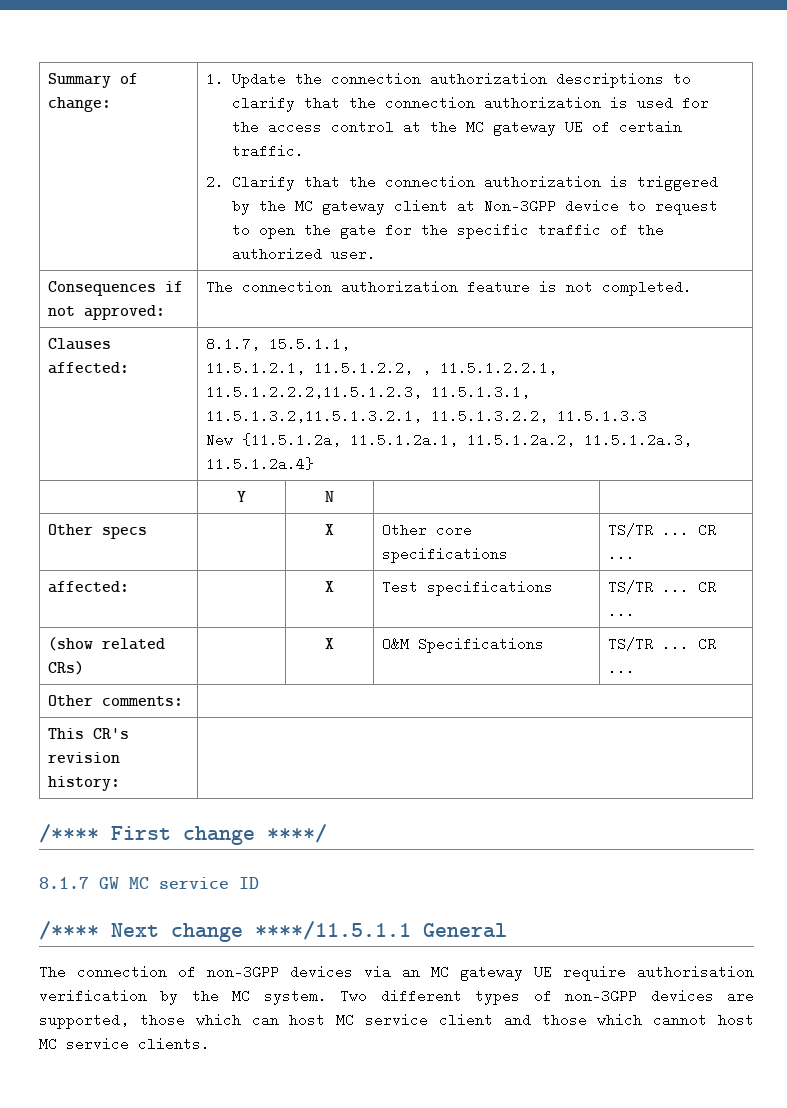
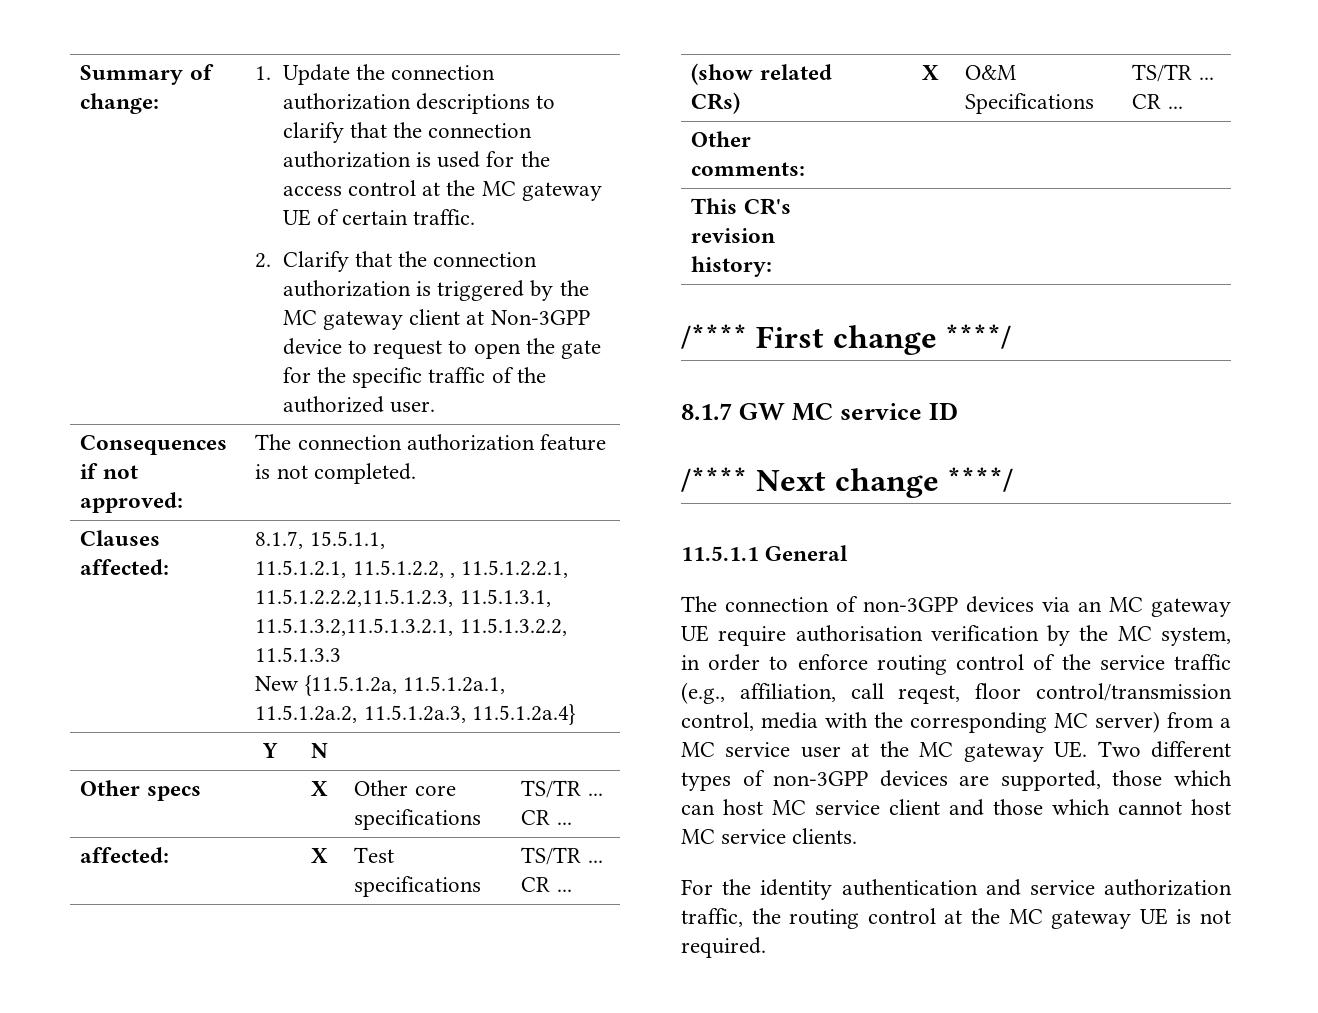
- /**** Next change ****/11.5.1.1 General
+ /**** Next change ****/
+ 11.5.1.1 General
- The connection of non-3GPP devices via an MC gateway UE require authorisation verification by the MC system. Two different types of non-3GPP devices are supported, those which can host MC service client and those which cannot host MC service clients.
+ The connection of non-3GPP devices via an MC gateway UE require authorisation verification by the MC system, in order to enforce routing control of the service traffic (e.g., affiliation, call reqest, floor control/transmission control, media with the corresponding MC server) from a MC service user at the MC gateway UE. Two different types of non-3GPP devices are supported, those which can host MC service client and those which cannot host MC service clients.
+ For the identity authentication and service authorization traffic, the routing control at the MC gateway UE is not required.

